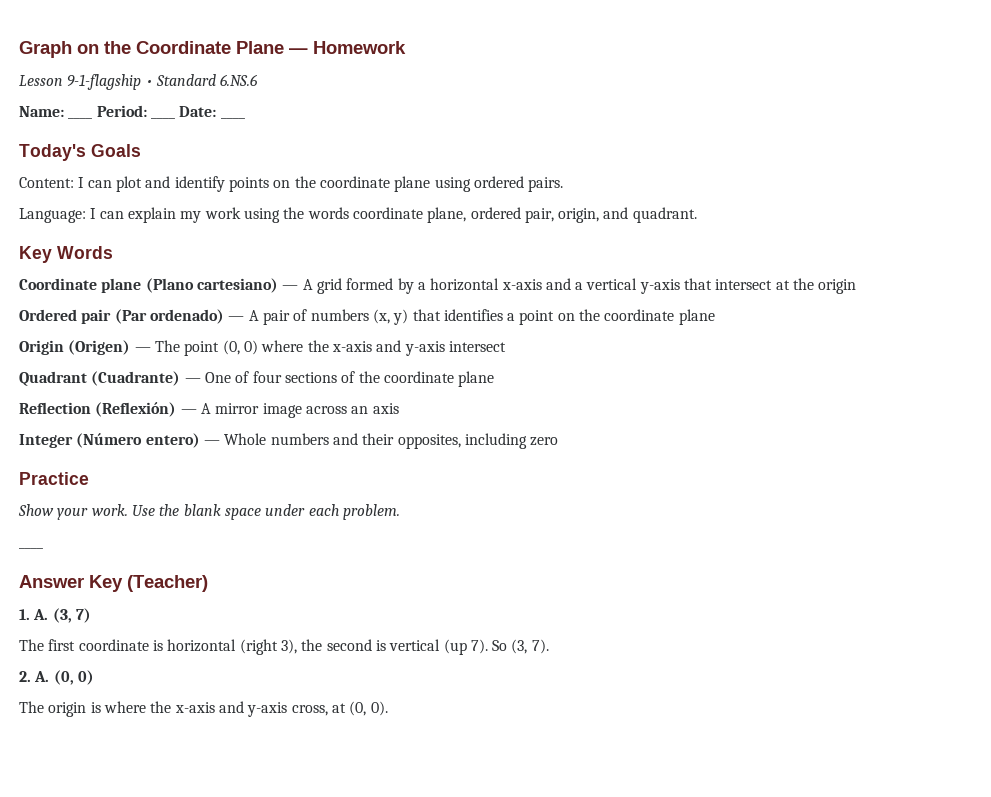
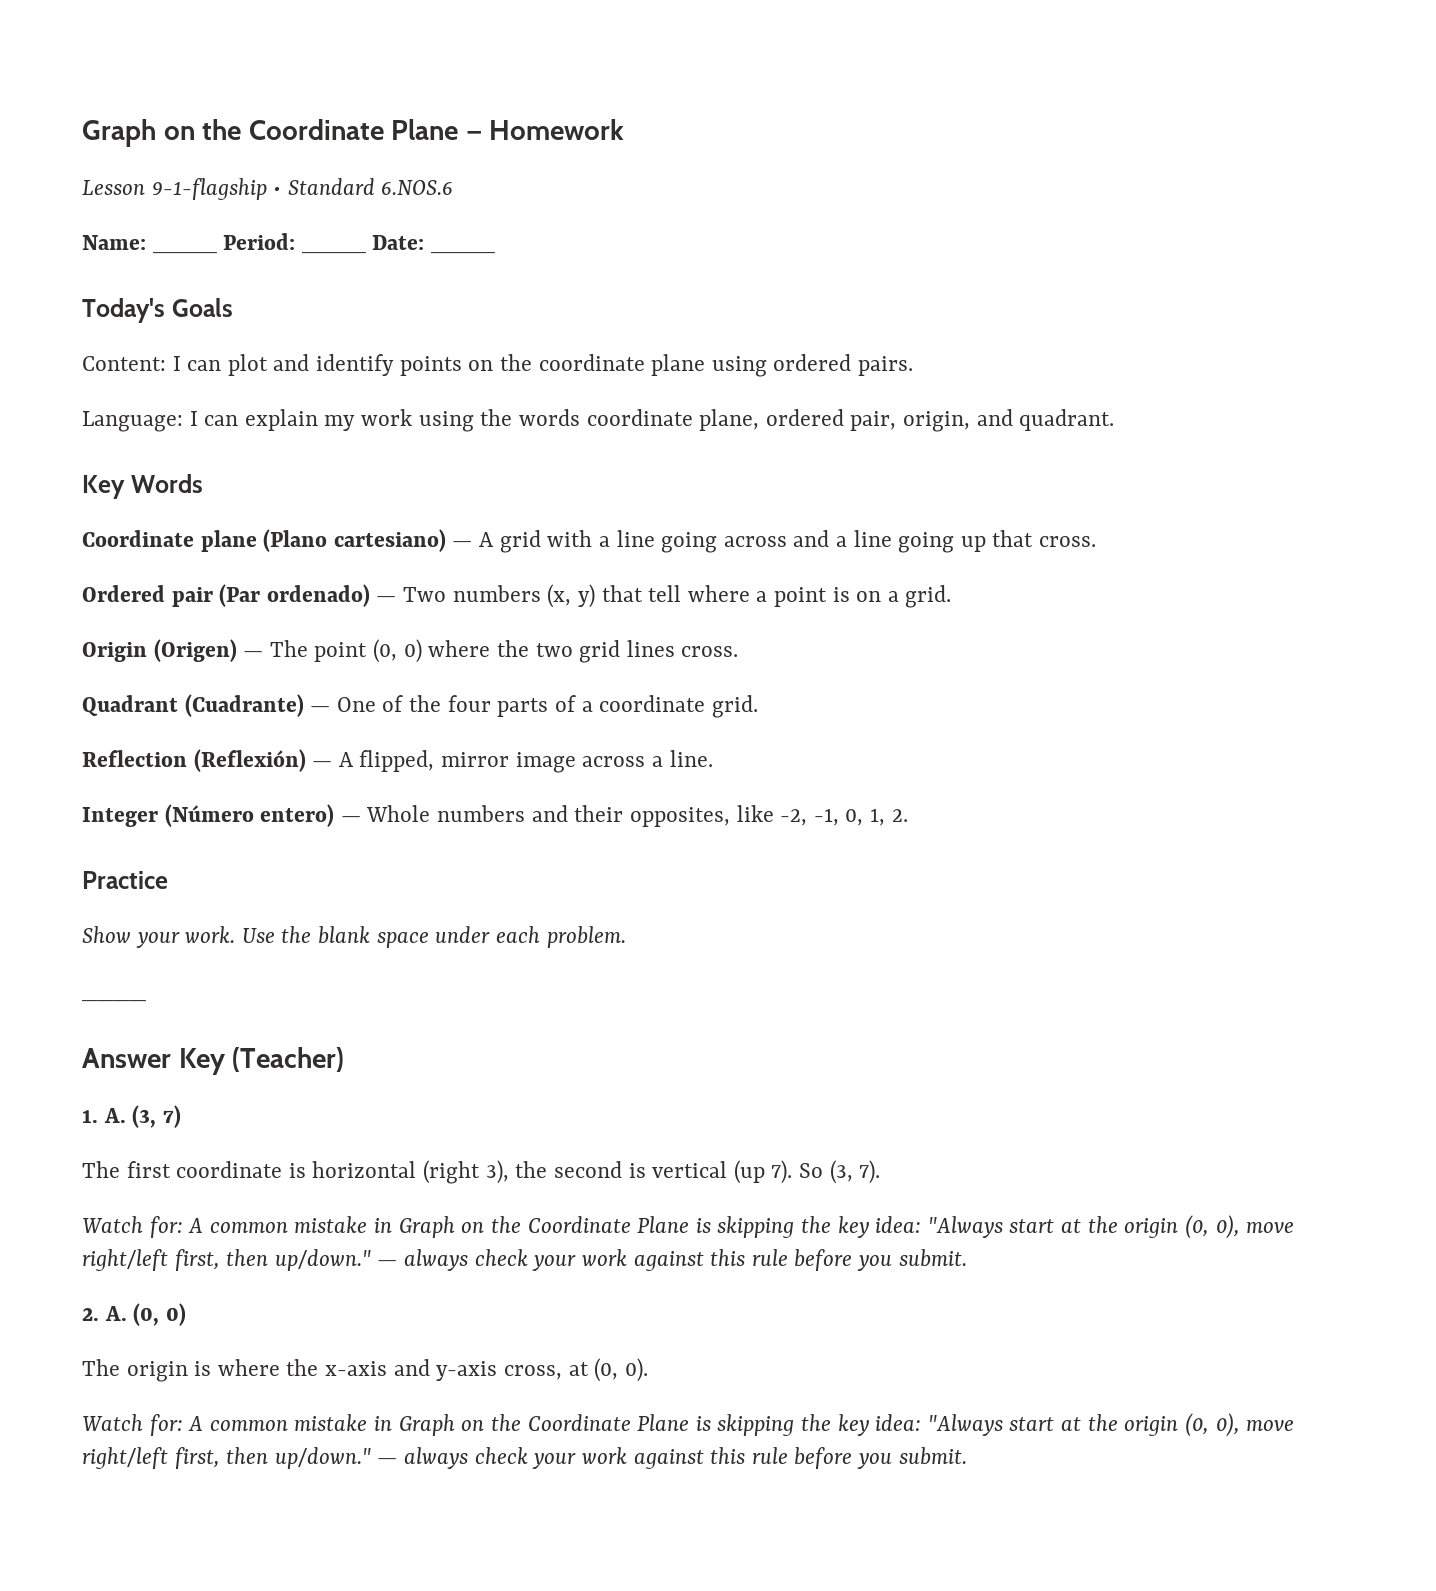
- Lesson 9-1-flagship • Standard 6.NS.6
+ Lesson 9-1-flagship • Standard 6.NOS.6
- Coordinate plane (Plano cartesiano) — A grid formed by a horizontal x-axis and a vertical y-axis that intersect at the origin
+ Coordinate plane (Plano cartesiano) — A grid with a line going across and a line going up that cross.
- Ordered pair (Par ordenado) — A pair of numbers (x, y) that identifies a point on the coordinate plane
+ Ordered pair (Par ordenado) — Two numbers (x, y) that tell where a point is on a grid.
- Origin (Origen) — The point (0, 0) where the x-axis and y-axis intersect
+ Origin (Origen) — The point (0, 0) where the two grid lines cross.
- Quadrant (Cuadrante) — One of four sections of the coordinate plane
+ Quadrant (Cuadrante) — One of the four parts of a coordinate grid.
- Reflection (Reflexión) — A mirror image across an axis
+ Reflection (Reflexión) — A flipped, mirror image across a line.
- Integer (Número entero) — Whole numbers and their opposites, including zero
+ Integer (Número entero) — Whole numbers and their opposites, like -2, -1, 0, 1, 2.
  So (3, 7).
+ Watch for: A common mistake in Graph on the Coordinate Plane is skipping the key idea: "Always start at the origin (0, 0), move right/left first, then up/down." — always check your work against this rule before you submit.
  The origin is where the x-axis and y-axis cross, at (0, 0).
+ Watch for: A common mistake in Graph on the Coordinate Plane is skipping the key idea: "Always start at the origin (0, 0), move right/left first, then up/down." — always check your work against this rule before you submit.

